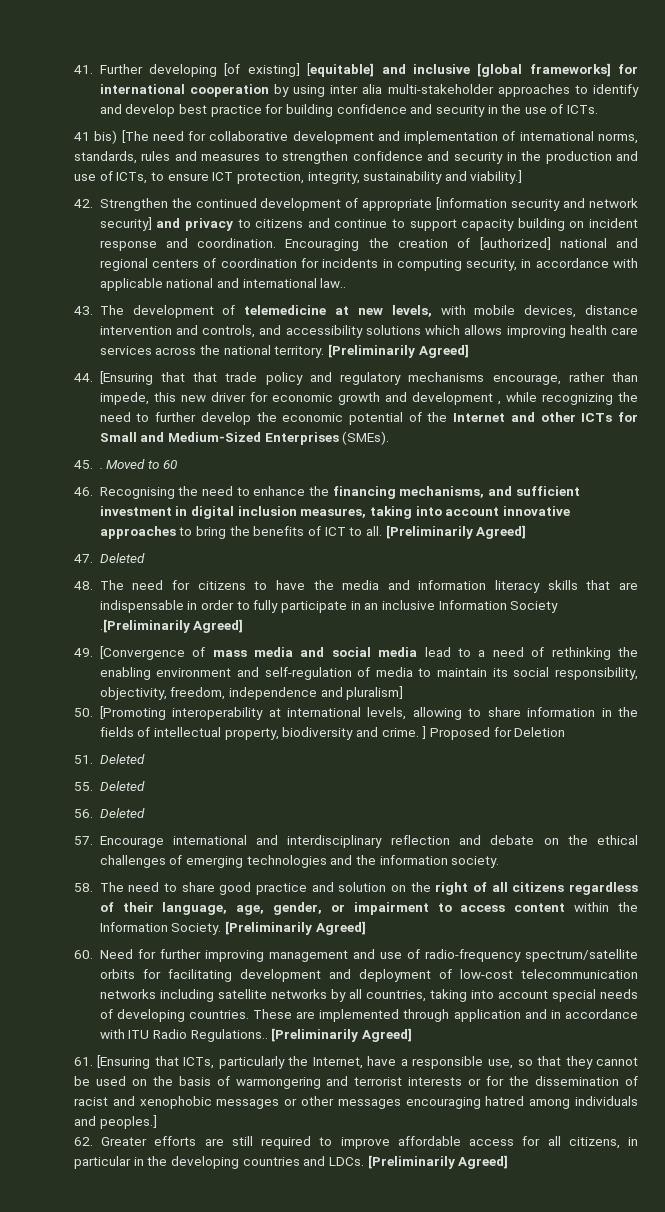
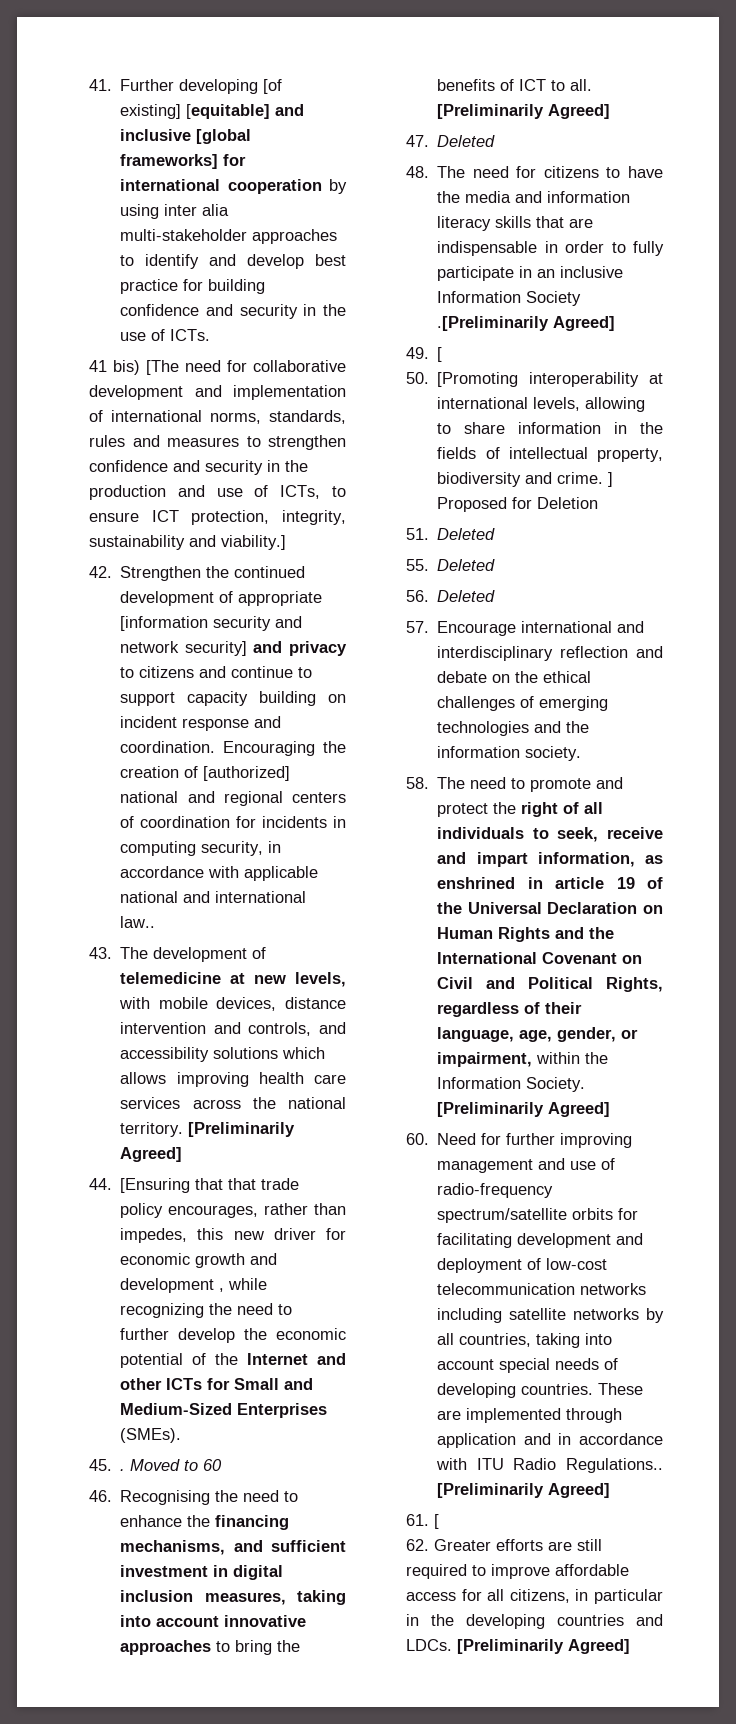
- 44. [Ensuring that that trade policy and regulatory mechanisms encourage, rather than impede, this new driver for economic growth and development , while recognizing the need to further develop the economic potential of the Internet and other ICTs for Small and Medium-Sized Enterprises (SMEs).
+ 44. [Ensuring that that trade policy encourages, rather than impedes, this new driver for economic growth and development , while recognizing the need to further develop the economic potential of the Internet and other ICTs for Small and Medium-Sized Enterprises (SMEs).
- 49. [Convergence of mass media and social media lead to a need of rethinking the enabling environment and self-regulation of media to maintain its social responsibility, objectivity, freedom, independence and pluralism]
+ 49. [
- 58. The need to share good practice and solution on the right of all citizens regardless of their language, age, gender, or impairment to access content within the Information Society.
+ 58. The need to promote and protect the right of all individuals to seek, receive and impart information, as enshrined in article 19 of the Universal Declaration on Human Rights and the International Covenant on Civil and Political Rights, regardless of their language, age, gender, or impairment, within the Information Society.
- 61. [Ensuring that ICTs, particularly the Internet, have a responsible use, so that they cannot be used on the basis of warmongering and terrorist interests or for the dissemination of racist and xenophobic messages or other messages encouraging hatred among individuals and peoples.]
+ 61. [

